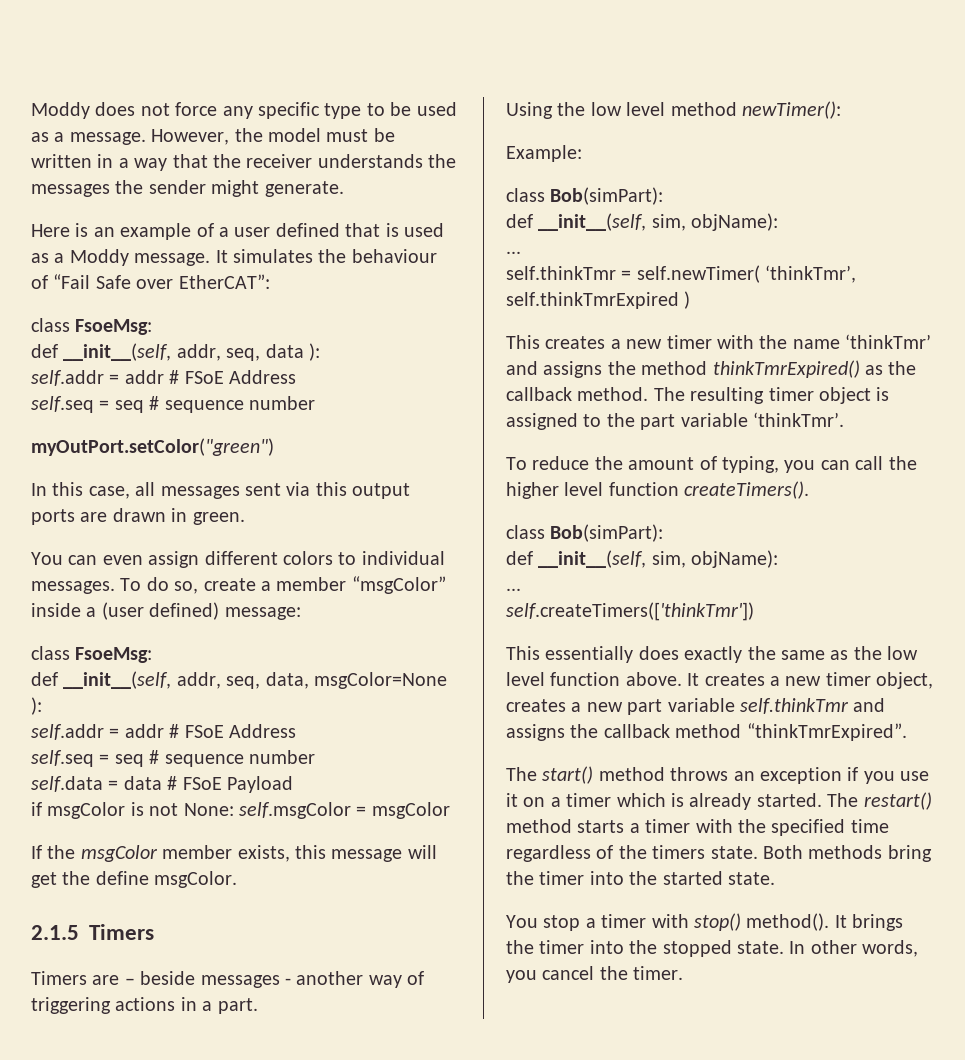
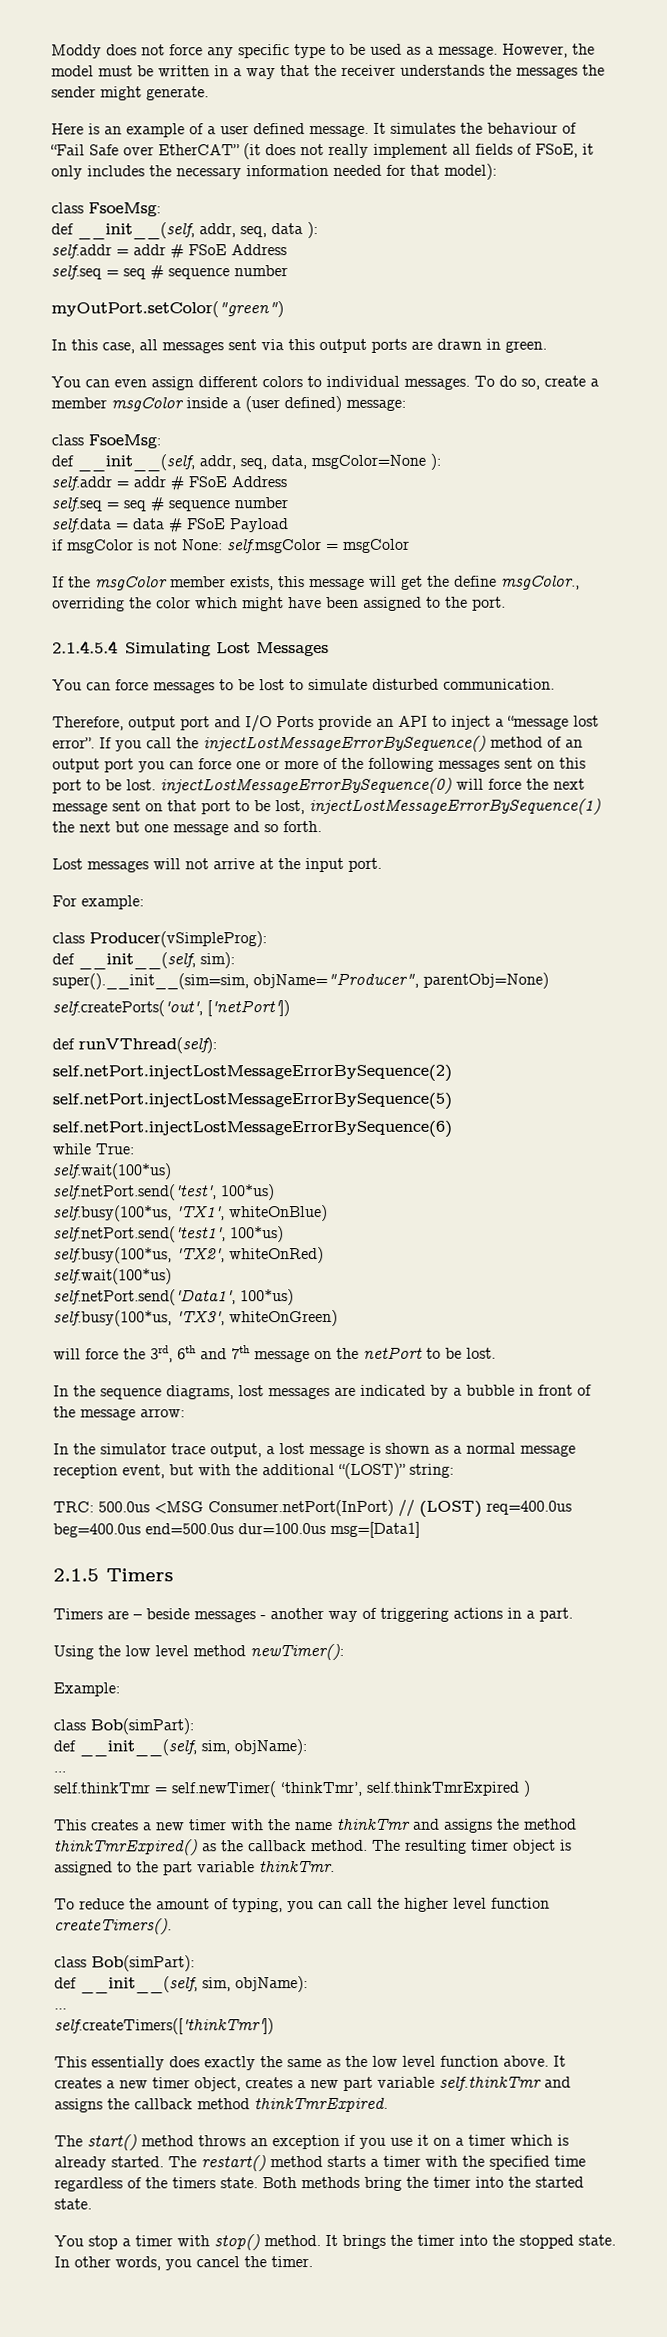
- Here is an example of a user defined that is used as a Moddy message.
+ Here is an example of a user defined message.
- It simulates the behaviour of “Fail Safe over EtherCAT”:
+ It simulates the behaviour of “Fail Safe over EtherCAT” (it does not really implement all fields of FSoE, it only includes the necessary information needed for that model):
- To do so, create a member “msgColor” inside a (user defined) message:
+ To do so, create a member msgColor inside a (user defined) message:
- If the msgColor member exists, this message will get the define msgColor.
+ If the msgColor member exists, this message will get the define msgColor., overriding the color which might have been assigned to the port.
+ 2.1.4.5.4 Simulating Lost Messages
+ You can force messages to be lost to simulate disturbed communication.
+ Therefore, output port and I/O Ports provide an API to inject a “message lost error”. If you call the injectLostMessageErrorBySequence() method of an output port you can force one or more of the following messages sent on this port to be lost. injectLostMessageErrorBySequence(0) will force the next message sent on that port to be lost, injectLostMessageErrorBySequence(1) the next but one message and so forth.
+ Lost messages will not arrive at the input port.
+ For example:
+ class Producer(vSimpleProg):
+ def __init__(self, sim):
+ super().__init__(sim=sim, objName="Producer", parentObj=None)
+ self.createPorts('out', ['netPort'])
+ def runVThread(self):
+ self.netPort.injectLostMessageErrorBySequence(2)
+ self.netPort.injectLostMessageErrorBySequence(5)
+ self.netPort.injectLostMessageErrorBySequence(6)
+ while True:
+ self.wait(100*us)
+ self.netPort.send('test', 100*us)
+ self.busy(100*us, 'TX1', whiteOnBlue)
+ self.netPort.send('test1', 100*us)
+ self.busy(100*us, 'TX2', whiteOnRed)
+ self.wait(100*us)
+ self.netPort.send('Data1', 100*us)
+ self.busy(100*us, 'TX3', whiteOnGreen)
+ will force the 3rd, 6th and 7th message on the netPort to be lost.
+ In the sequence diagrams, lost messages are indicated by a bubble in front of the message arrow:
+ In the simulator trace output, a lost message is shown as a normal message reception event, but with the additional “(LOST)” string:
+ TRC: 500.0us <MSG Consumer.netPort(InPort) // (LOST) req=400.0us beg=400.0us end=500.0us dur=100.0us msg=[Data1]
- This creates a new timer with the name ‘thinkTmr’ and assigns the method thinkTmrExpired() as the callback method.
+ This creates a new timer with the name thinkTmr and assigns the method thinkTmrExpired() as the callback method.
- The resulting timer object is assigned to the part variable ‘thinkTmr’.
+ The resulting timer object is assigned to the part variable thinkTmr.
- It creates a new timer object, creates a new part variable self.thinkTmr and assigns the callback method “thinkTmrExpired”.
+ It creates a new timer object, creates a new part variable self.thinkTmr and assigns the callback method thinkTmrExpired.
- You stop a timer with stop() method().
+ You stop a timer with stop() method.

